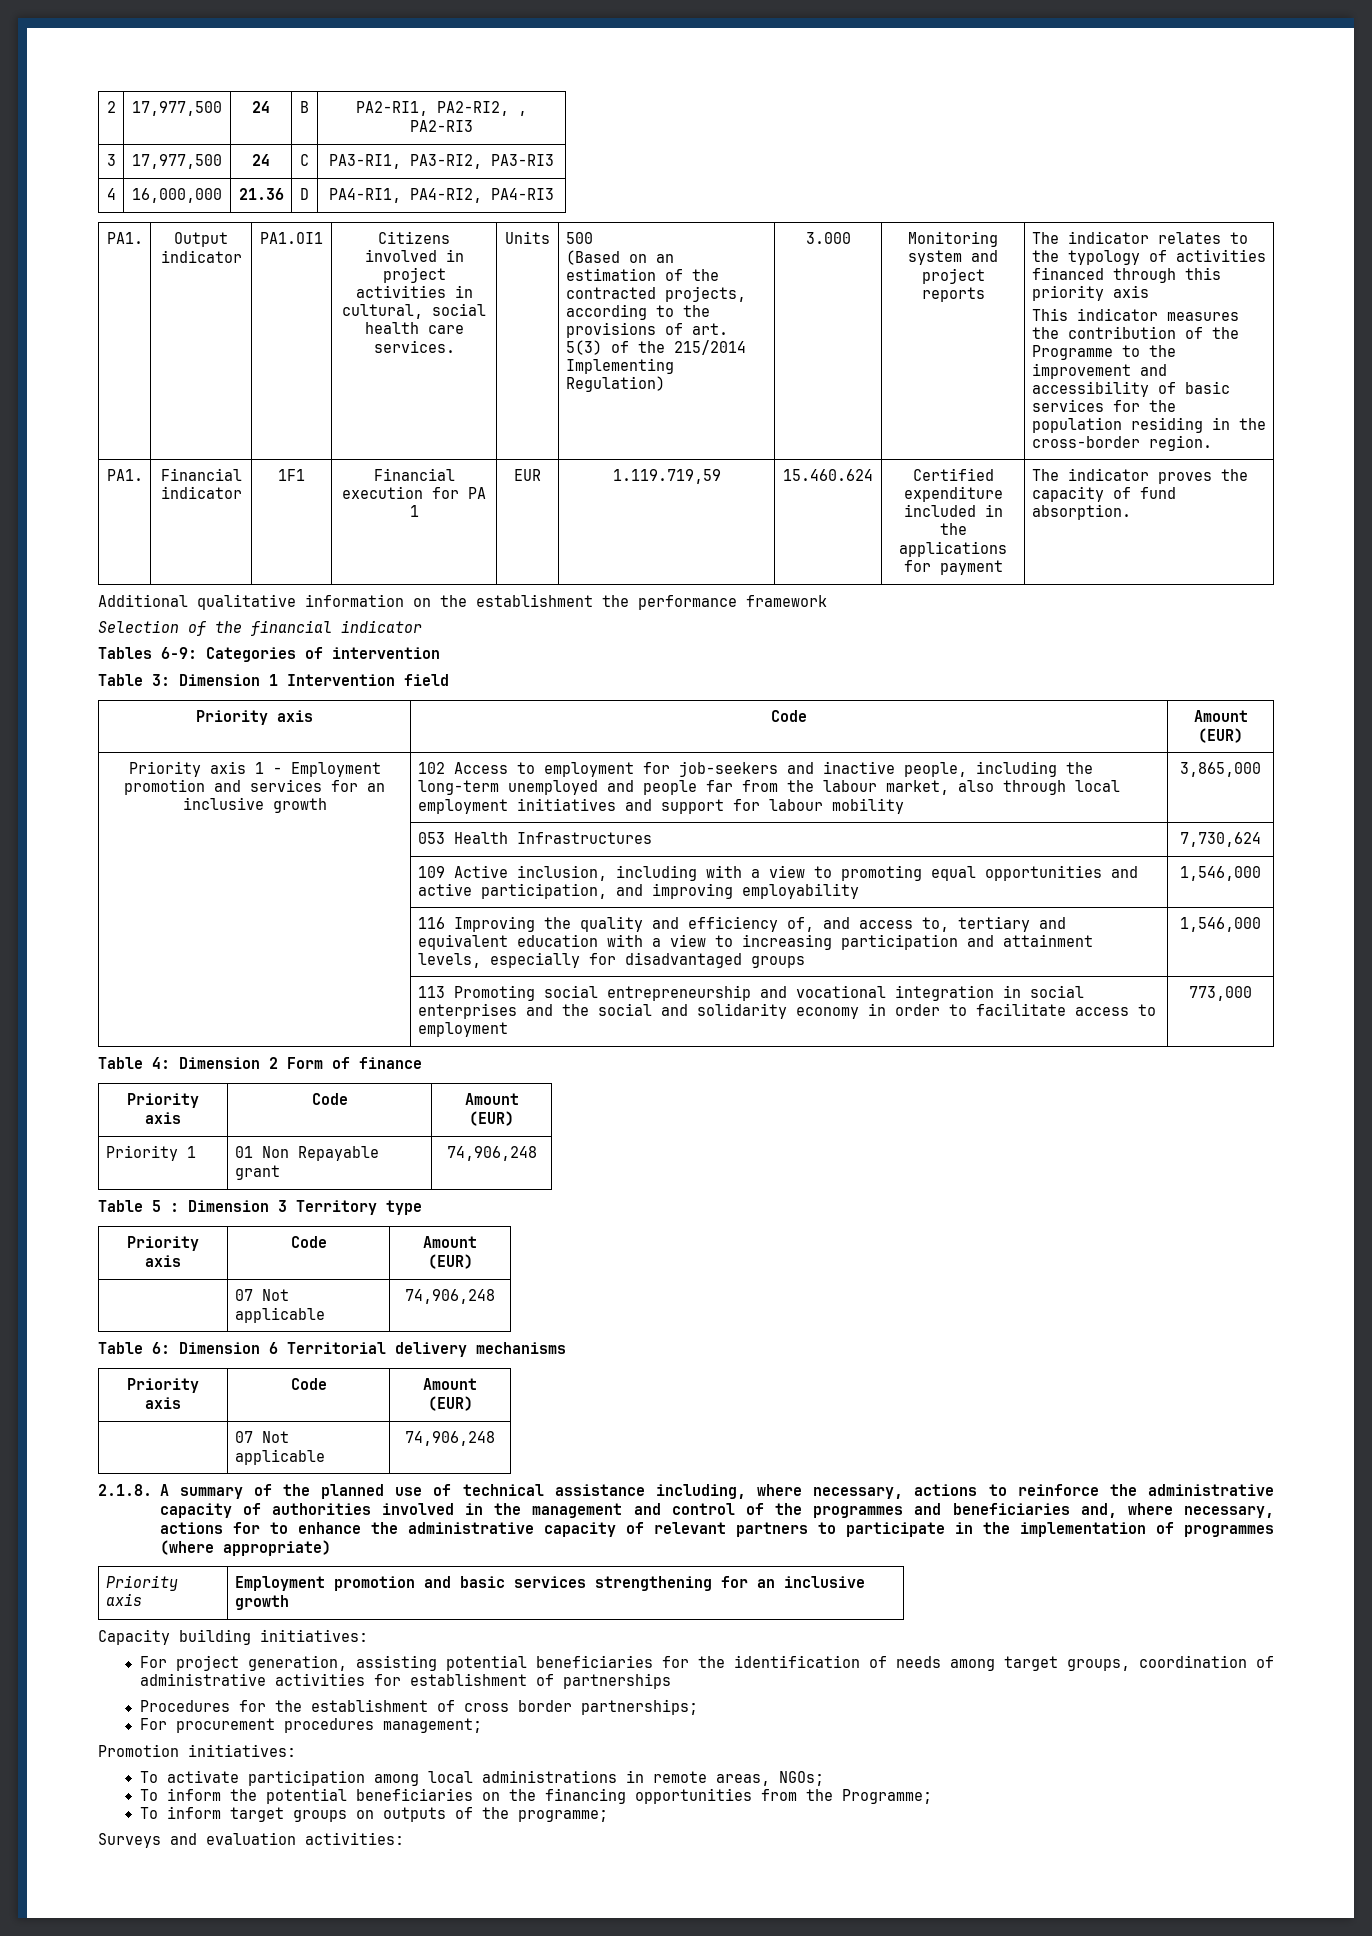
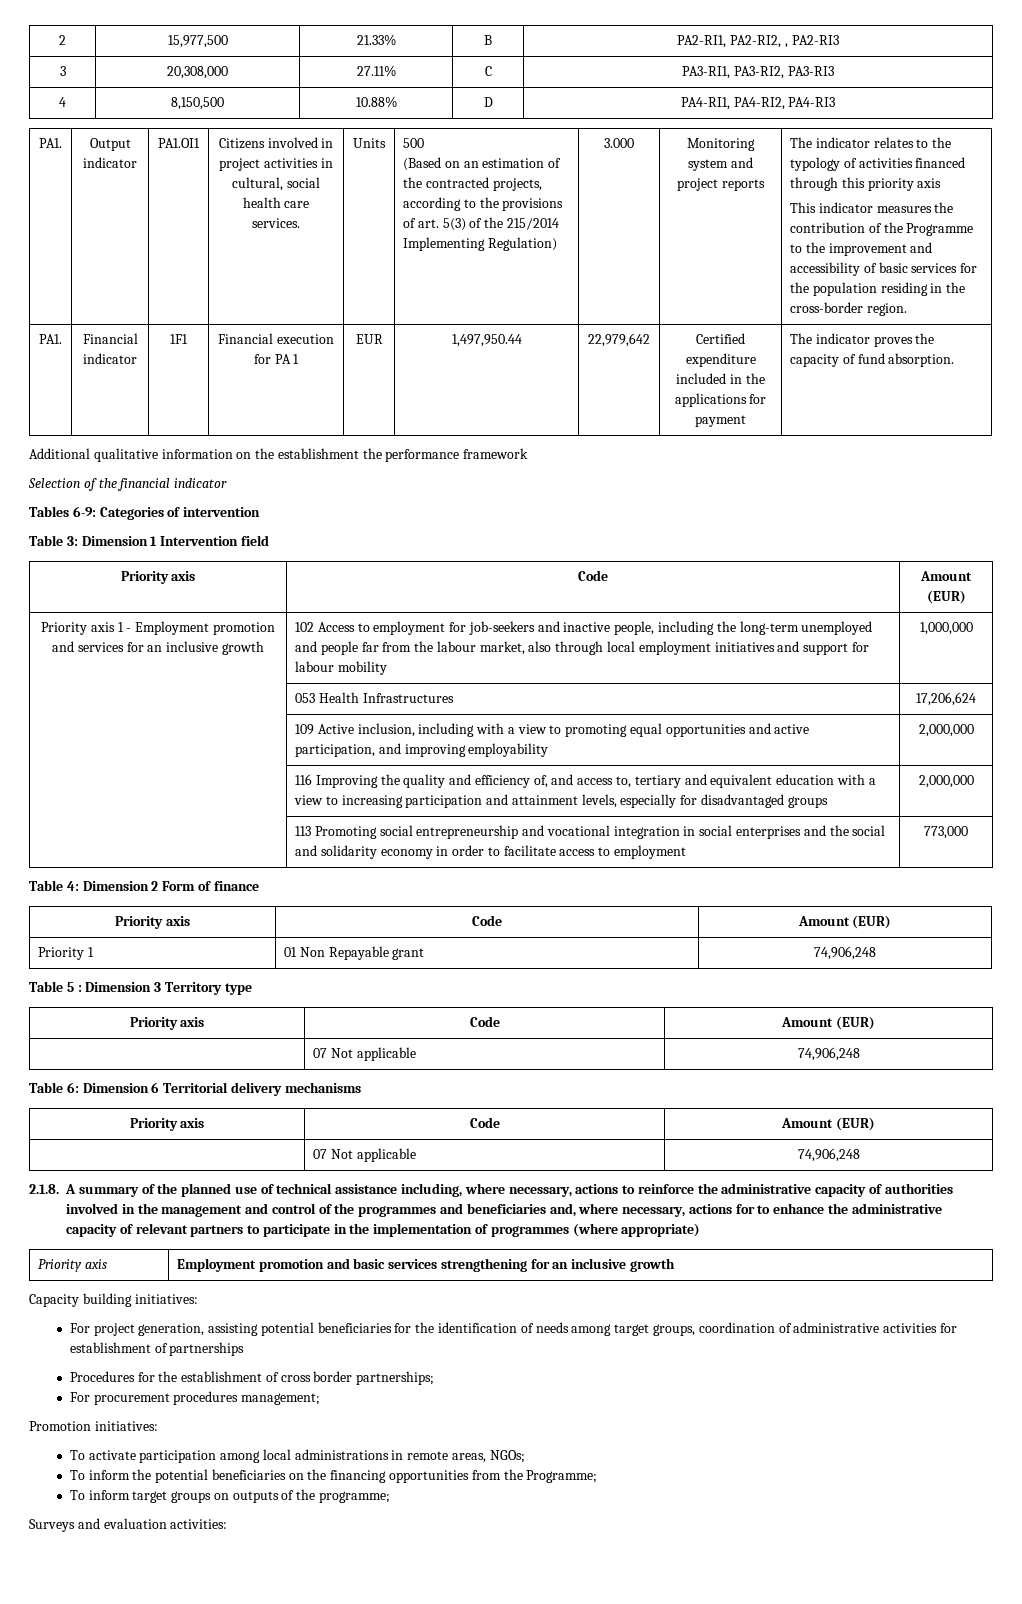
- 2 | 17,977,500 | 24 | B | PA2-RI1, PA2-RI2, , PA2-RI3
+ 2 | 15,977,500 | 21.33% | B | PA2-RI1, PA2-RI2, , PA2-RI3
- 3 | 17,977,500 | 24 | C | PA3-RI1, PA3-RI2, PA3-RI3
+ 3 | 20,308,000 | 27.11% | C | PA3-RI1, PA3-RI2, PA3-RI3
- 4 | 16,000,000 | 21.36 | D | PA4-RI1, PA4-RI2, PA4-RI3
+ 4 | 8,150,500 | 10.88% | D | PA4-RI1, PA4-RI2, PA4-RI3
- PA1. | Financial indicator | 1F1 | Financial execution for PA 1 | EUR | 1.119.719,59 | 15.460.624 | Certified expenditure included in the applications for payment | The indicator proves the capacity of fund absorption.
+ PA1. | Financial indicator | 1F1 | Financial execution for PA 1 | EUR | 1,497,950.44 | 22,979,642 | Certified expenditure included in the applications for payment | The indicator proves the capacity of fund absorption.
- 3,865,000
+ 1,000,000
- | 053 Health Infrastructures | 7,730,624
+ | 053 Health Infrastructures | 17,206,624
- | 109 Active inclusion, including with a view to promoting equal opportunities and active participation, and improving employability | 1,546,000
+ | 109 Active inclusion, including with a view to promoting equal opportunities and active participation, and improving employability | 2,000,000
- | 116 Improving the quality and efficiency of, and access to, tertiary and equivalent education with a view to increasing participation and attainment levels, especially for disadvantaged groups | 1,546,000
+ | 116 Improving the quality and efficiency of, and access to, tertiary and equivalent education with a view to increasing participation and attainment levels, especially for disadvantaged groups | 2,000,000

